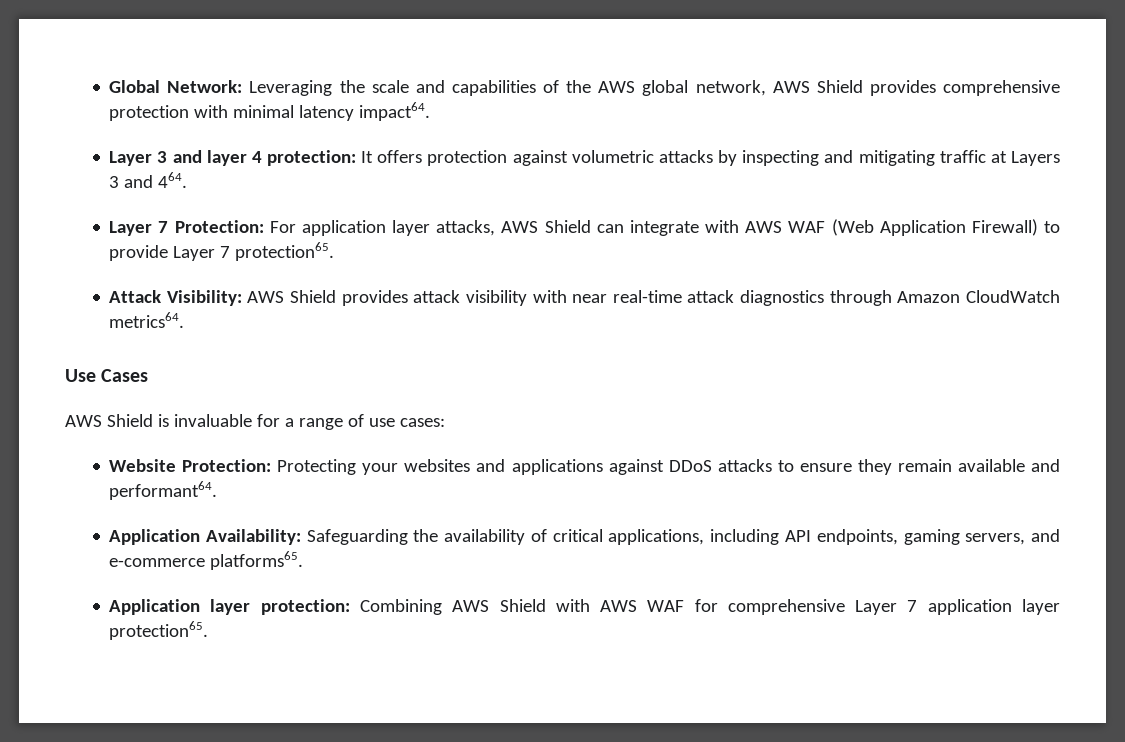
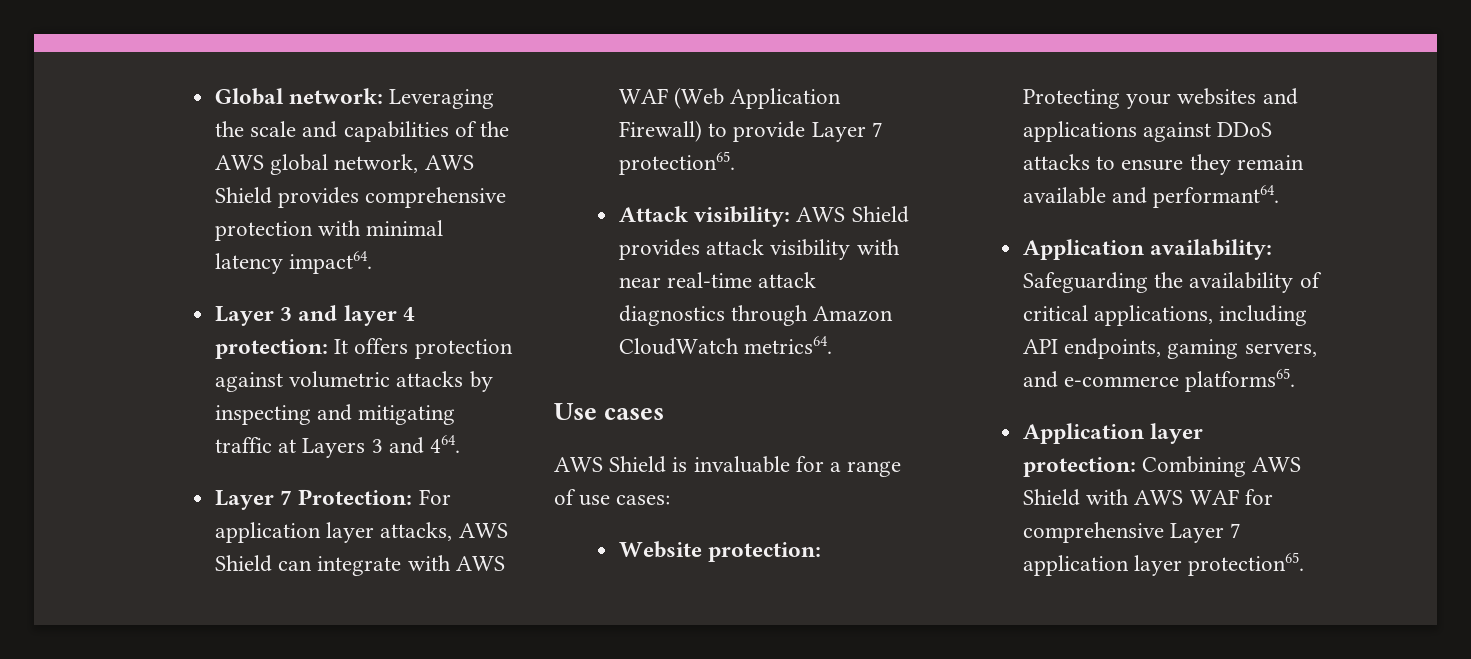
- Global Network: Leveraging the scale and capabilities of the AWS global network, AWS Shield provides comprehensive protection with minimal latency impact64.
+ Global network: Leveraging the scale and capabilities of the AWS global network, AWS Shield provides comprehensive protection with minimal latency impact64.
- Attack Visibility: AWS Shield provides attack visibility with near real-time attack diagnostics through Amazon CloudWatch metrics64.
+ Attack visibility: AWS Shield provides attack visibility with near real-time attack diagnostics through Amazon CloudWatch metrics64.
- Use Cases
+ Use cases
- Website Protection: Protecting your websites and applications against DDoS attacks to ensure they remain available and performant64.
+ Website protection: Protecting your websites and applications against DDoS attacks to ensure they remain available and performant64.
- Application Availability: Safeguarding the availability of critical applications, including API endpoints, gaming servers, and e-commerce platforms65.
+ Application availability: Safeguarding the availability of critical applications, including API endpoints, gaming servers, and e-commerce platforms65.

